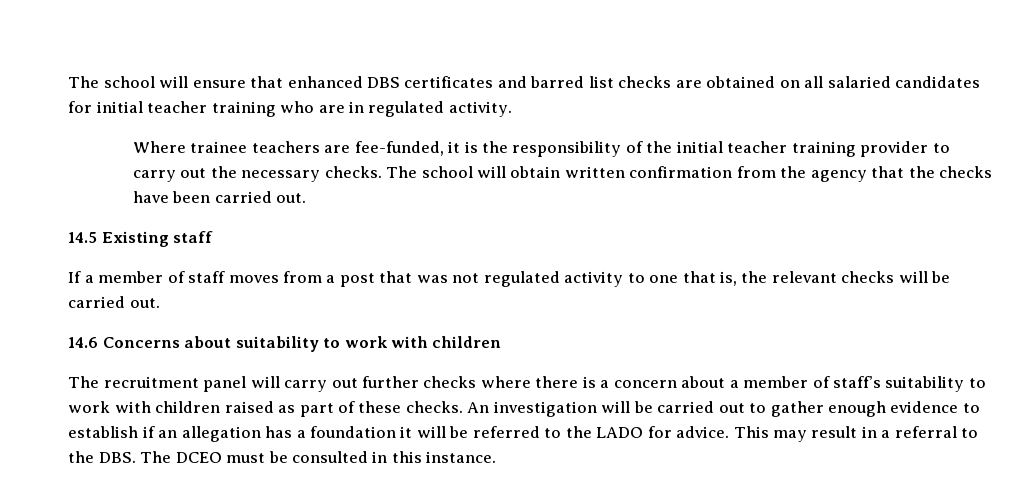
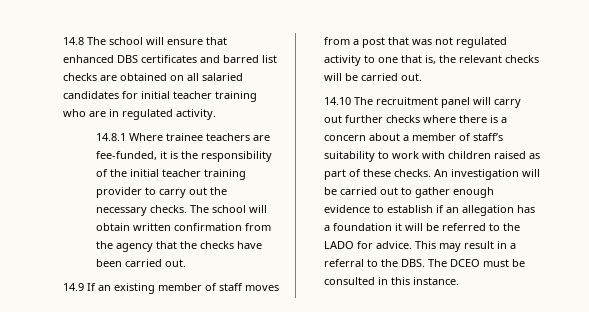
- The school will ensure that enhanced DBS certificates and barred list checks are obtained on all salaried candidates for initial teacher training who are in regulated activity.
+ 14.8 The school will ensure that enhanced DBS certificates and barred list checks are obtained on all salaried candidates for initial teacher training who are in regulated activity.
- Where trainee teachers are fee-funded, it is the responsibility of the initial teacher training provider to carry out the necessary checks.
+ 14.8.1 Where trainee teachers are fee-funded, it is the responsibility of the initial teacher training provider to carry out the necessary checks.
- 14.5 Existing staff
- If a member of staff moves from a post that was not regulated activity to one that is, the relevant checks will be carried out.
+ 14.9 If an existing member of staff moves from a post that was not regulated activity to one that is, the relevant checks will be carried out.
- 14.6 Concerns about suitability to work with children
- The recruitment panel will carry out further checks where there is a concern about a member of staff’s suitability to work with children raised as part of these checks.
+ 14.10 The recruitment panel will carry out further checks where there is a concern about a member of staff’s suitability to work with children raised as part of these checks.

